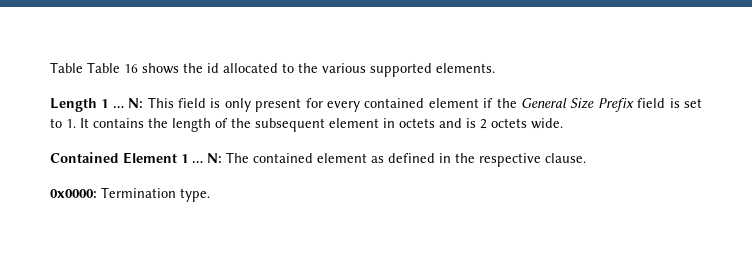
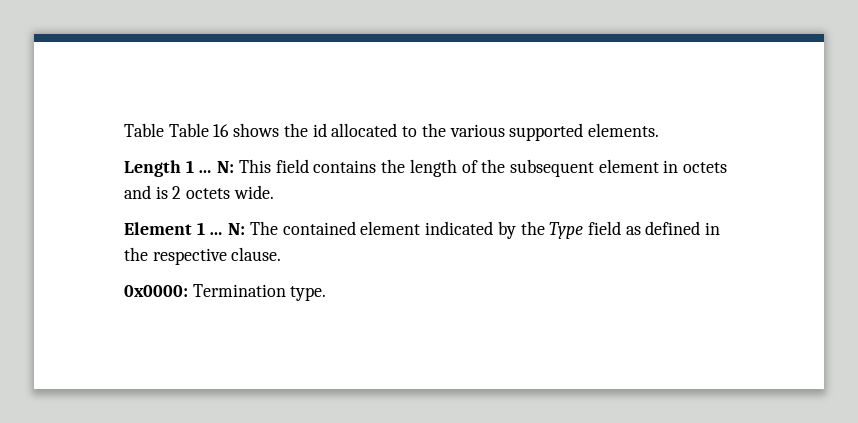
- N: This field is only present for every contained element if the General Size Prefix field is set to 1. It contains the length of the subsequent element in octets and is 2 octets wide.
+ N: This field contains the length of the subsequent element in octets and is 2 octets wide.
- Contained Element 1 …
+ Element 1 …
- N: The contained element as defined in the respective clause.
+ N: The contained element indicated by the Type field as defined in the respective clause.

